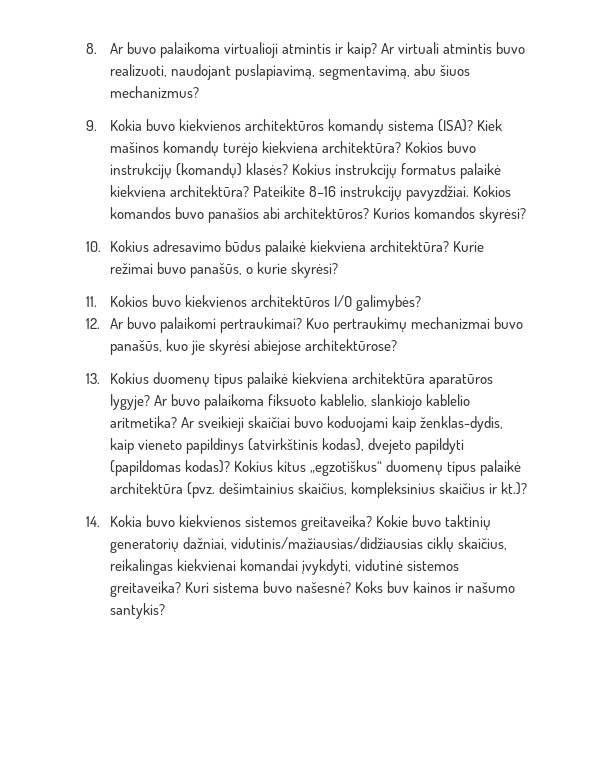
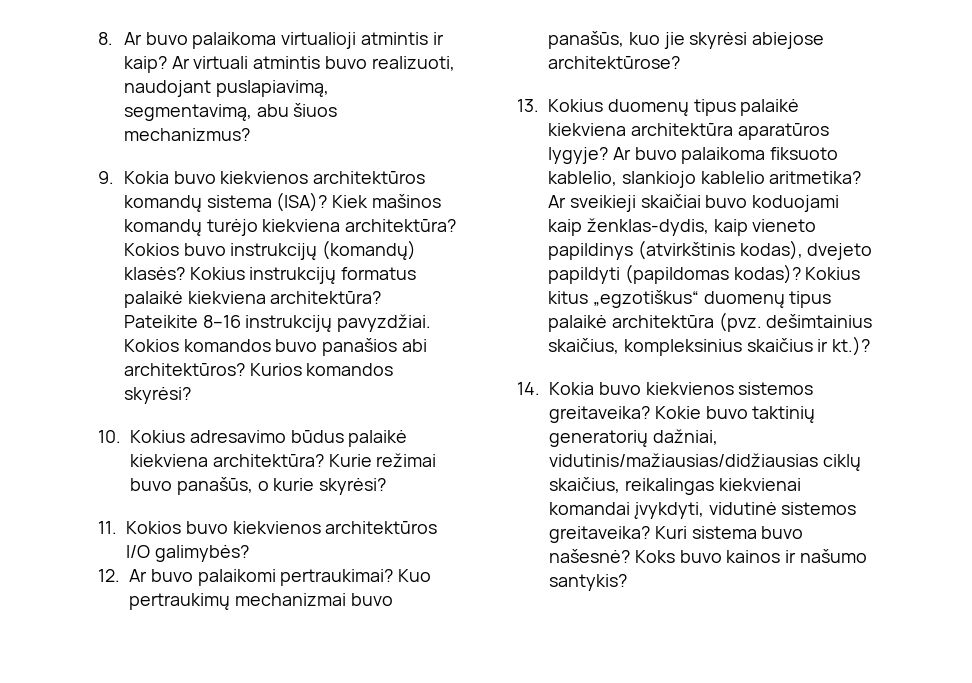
- Koks buv kainos ir našumo santykis?
+ Koks buvo kainos ir našumo santykis?

